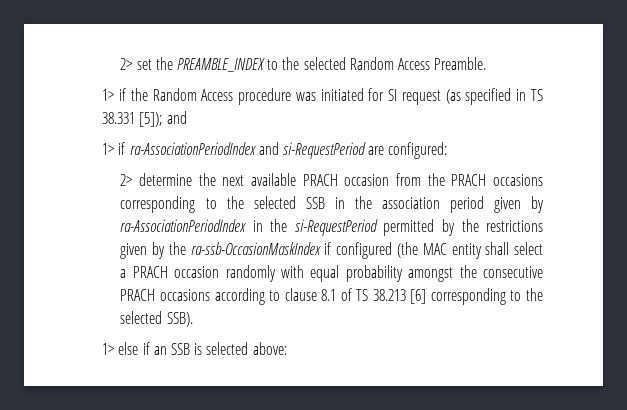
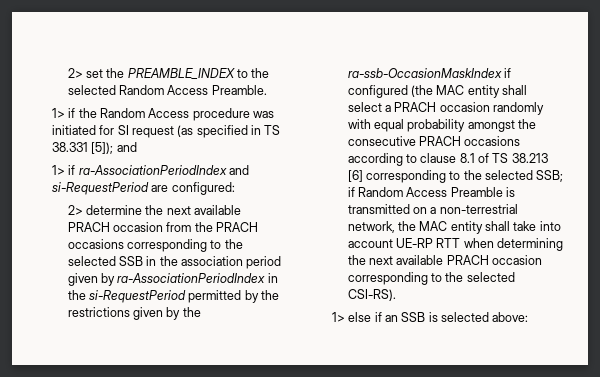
- 2> determine the next available PRACH occasion from the PRACH occasions corresponding to the selected SSB in the association period given by ra-AssociationPeriodIndex in the si-RequestPeriod permitted by the restrictions given by the ra-ssb-OccasionMaskIndex if configured (the MAC entity shall select a PRACH occasion randomly with equal probability amongst the consecutive PRACH occasions according to clause 8.1 of TS 38.213 [6] corresponding to the selected SSB).
+ 2> determine the next available PRACH occasion from the PRACH occasions corresponding to the selected SSB in the association period given by ra-AssociationPeriodIndex in the si-RequestPeriod permitted by the restrictions given by the ra-ssb-OccasionMaskIndex if configured (the MAC entity shall select a PRACH occasion randomly with equal probability amongst the consecutive PRACH occasions according to clause 8.1 of TS 38.213 [6] corresponding to the selected SSB; if Random Access Preamble is transmitted on a non-terrestrial network, the MAC entity shall take into account UE-RP RTT when determining the next available PRACH occasion corresponding to the selected CSI-RS).

